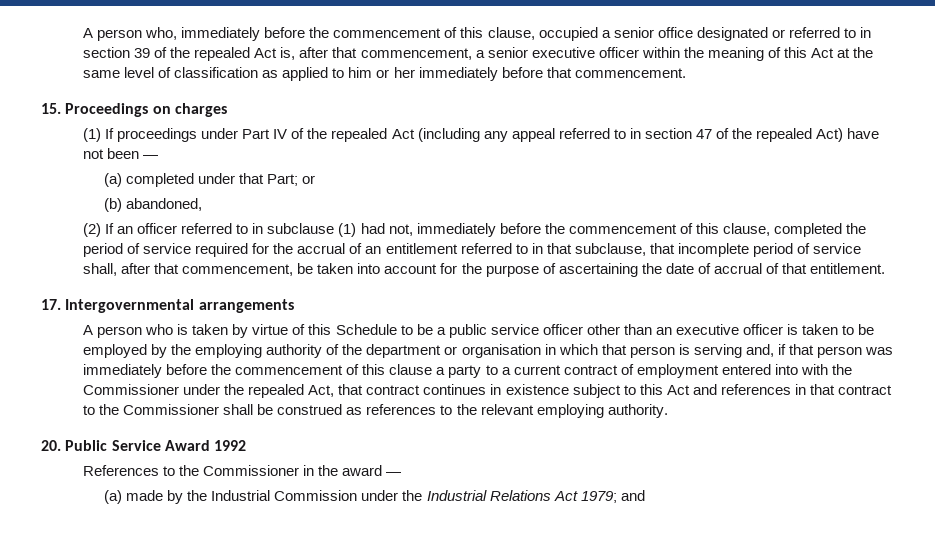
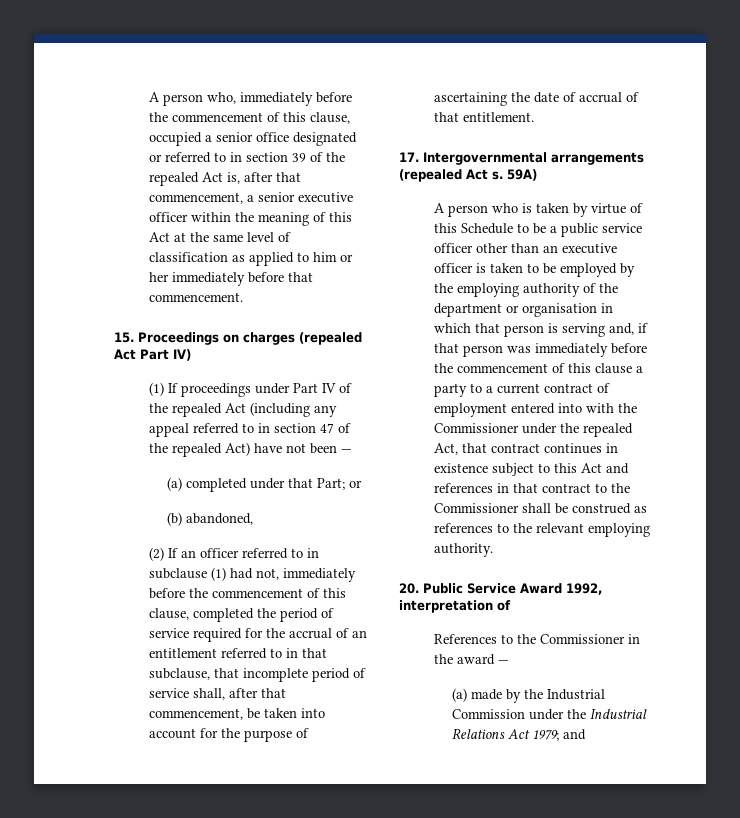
- 15. Proceedings on charges
+ 15. Proceedings on charges (repealed Act Part IV)
- 17. Intergovernmental arrangements
+ 17. Intergovernmental arrangements (repealed Act s. 59A)
- 20. Public Service Award 1992
+ 20. Public Service Award 1992, interpretation of

